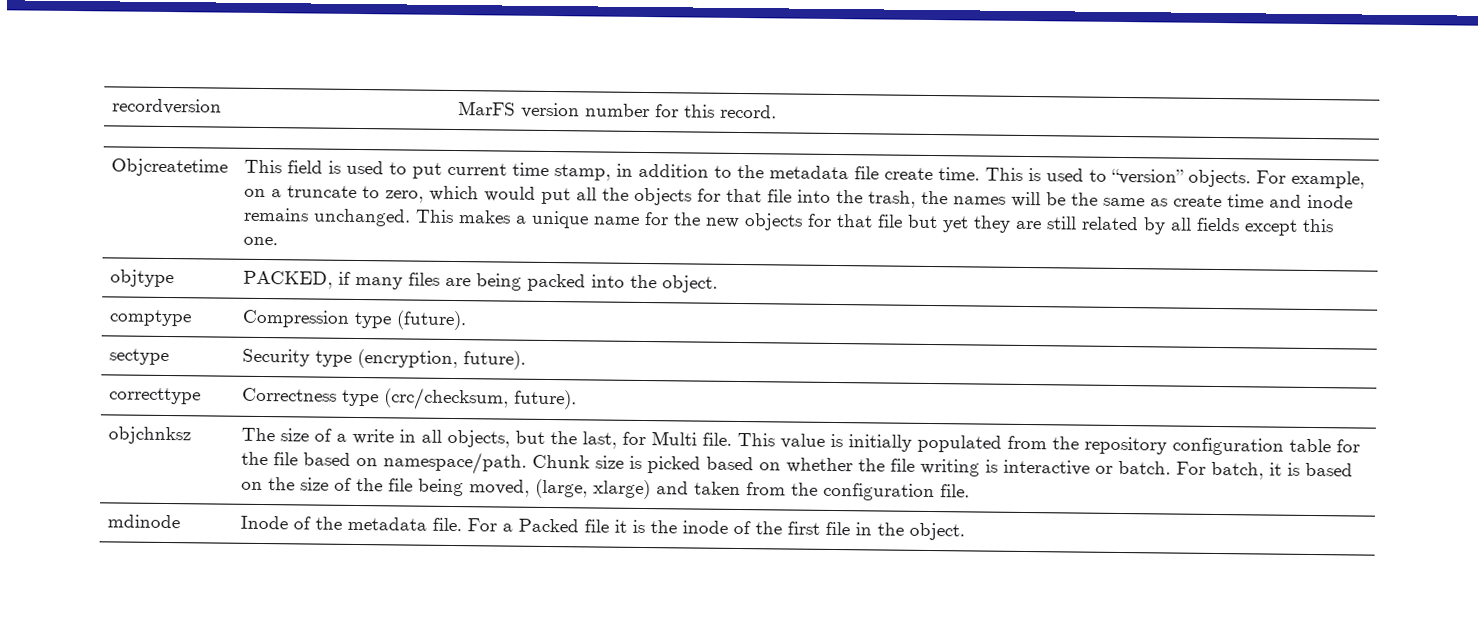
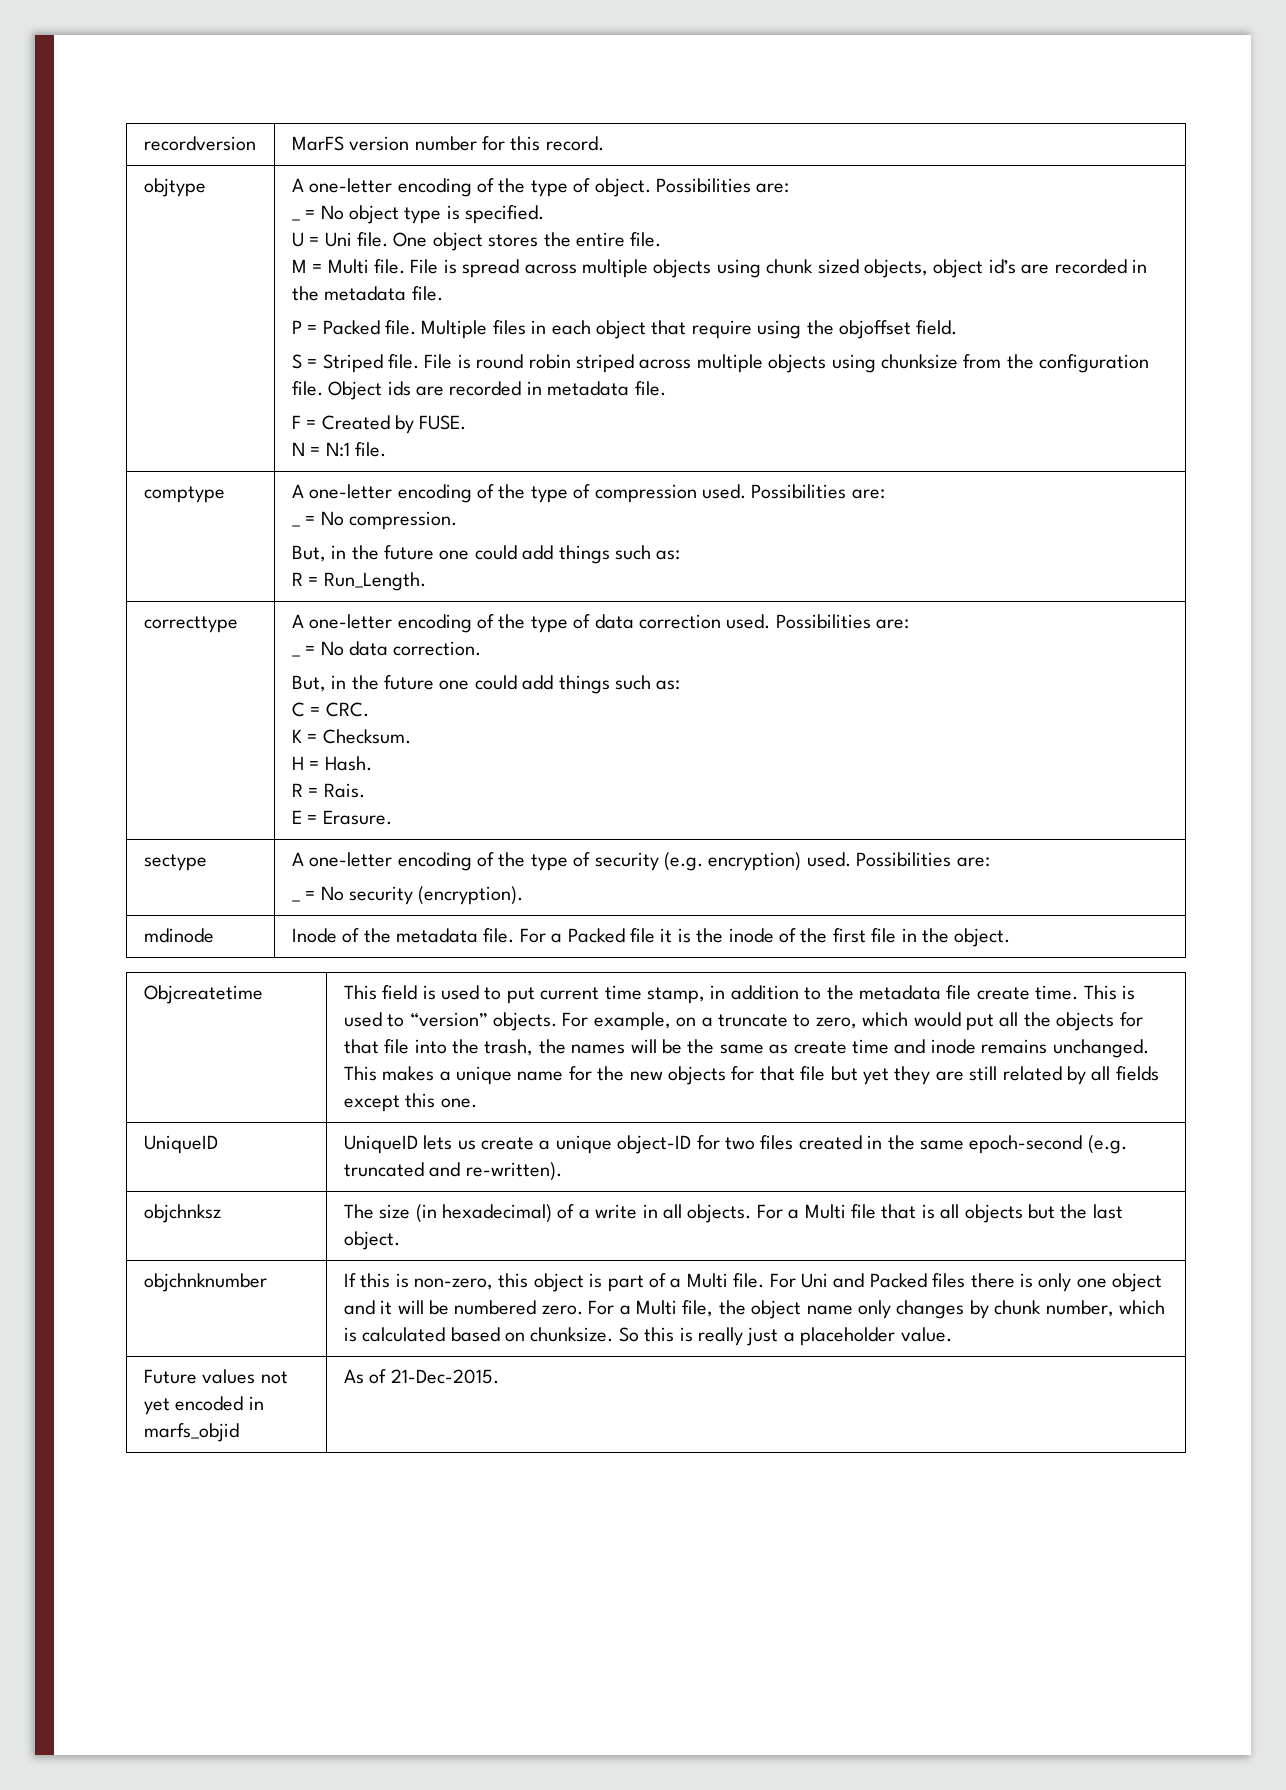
+ objtype | A one-letter encoding of the type of object. Possibilities are:
+ _ = No object type is specified.
+ U = Uni file. One object stores the entire file.
+ M = Multi file. File is spread across multiple objects using chunk sized objects, object id’s are recorded in the metadata file.
+ P = Packed file. Multiple files in each object that require using the objoffset field.
+ S = Striped file. File is round robin striped across multiple objects using chunksize from the configuration file. Object ids are recorded in metadata file.
+ F = Created by FUSE.
+ N = N:1 file.
+ comptype | A one-letter encoding of the type of compression used. Possibilities are:
+ _ = No compression.
+ But, in the future one could add things such as:
+ R = Run_Length.
+ correcttype | A one-letter encoding of the type of data correction used. Possibilities are:
+ _ = No data correction.
+ But, in the future one could add things such as:
+ C = CRC.
+ K = Checksum.
+ H = Hash.
+ R = Rais.
+ E = Erasure.
+ sectype | A one-letter encoding of the type of security (e.g. encryption) used. Possibilities are:
+ _ = No security (encryption).
+ mdinode | Inode of the metadata file. For a Packed file it is the inode of the first file in the object.
- objtype | PACKED, if many files are being packed into the object.
- comptype | Compression type (future).
- sectype | Security type (encryption, future).
- correcttype | Correctness type (crc/checksum, future).
+ UniqueID | UniqueID lets us create a unique object-ID for two files created in the same epoch-second (e.g. truncated and re-written).
- The size of a write in all objects, but the last, for Multi file. This value is initially populated from the repository configuration table for the file based on namespace/path. Chunk size is picked based on whether the file writing is interactive or batch. For batch, it is based on the size of the file being moved, (large, xlarge) and taken from the configuration file.
- mdinode | Inode of the metadata file. For a Packed file it is the inode of the first file in the object.
+ The size (in hexadecimal) of a write in all objects. For a Multi file that is all objects but the last object.
+ objchnknumber | If this is non-zero, this object is part of a Multi file. For Uni and Packed files there is only one object and it will be numbered zero. For a Multi file, the object name only changes by chunk number, which is calculated based on chunksize. So this is really just a placeholder value.
+ Future values not yet encoded in marfs_objid | As of 21-Dec-2015.

